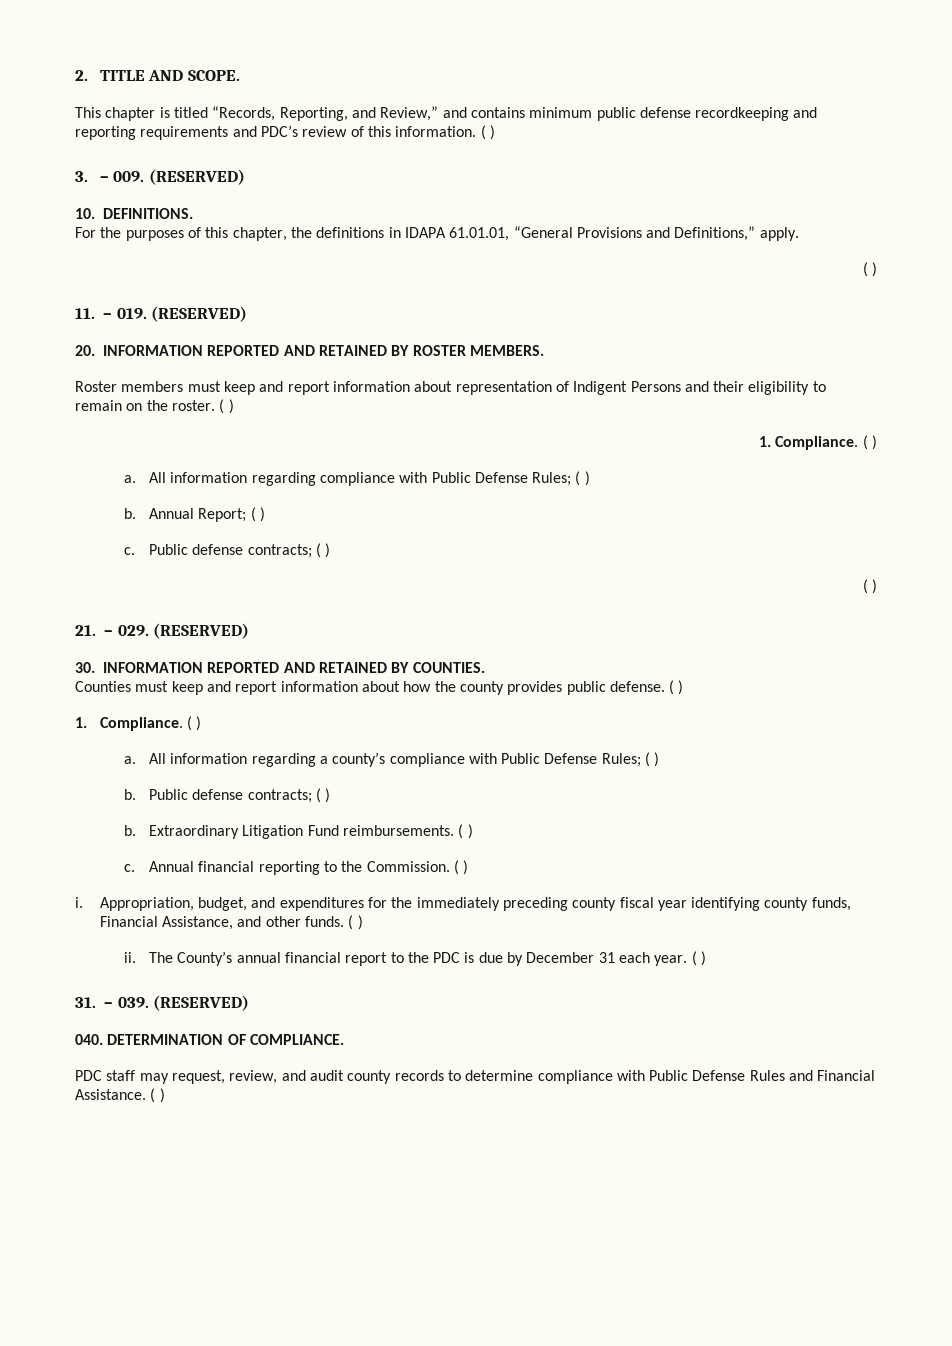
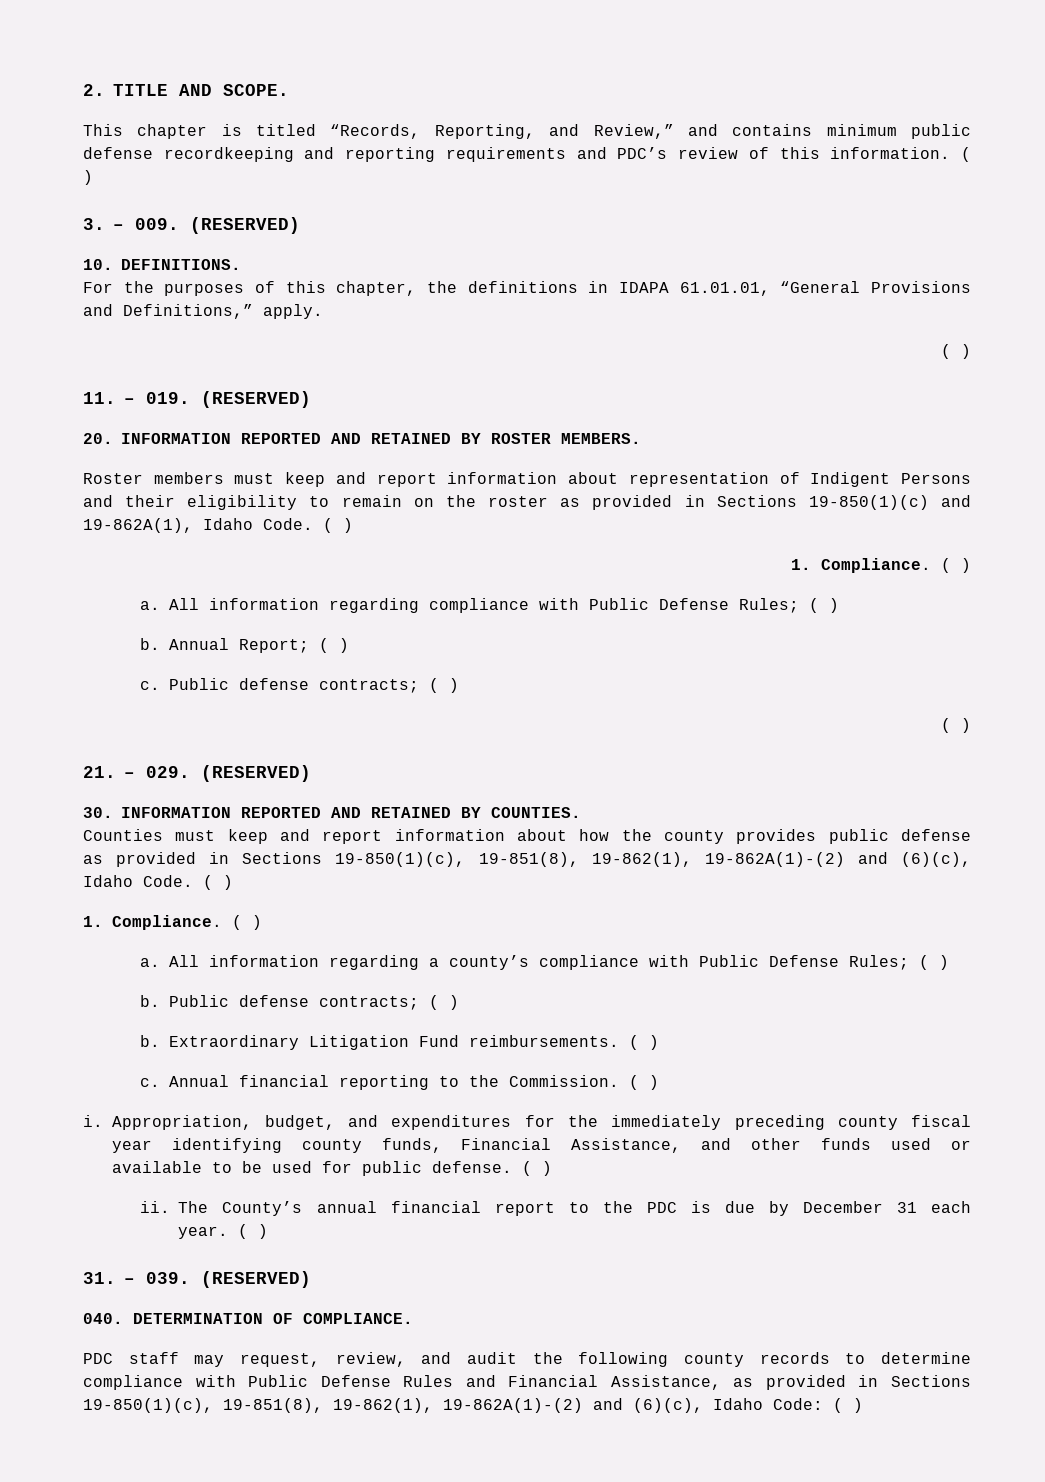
- Roster members must keep and report information about representation of Indigent Persons and their eligibility to remain on the roster.
+ Roster members must keep and report information about representation of Indigent Persons and their eligibility to remain on the roster as provided in Sections 19-850(1)(c) and 19-862A(1), Idaho Code.
- Counties must keep and report information about how the county provides public defense.
+ Counties must keep and report information about how the county provides public defense as provided in Sections 19-850(1)(c), 19-851(8), 19-862(1), 19-862A(1)-(2) and (6)(c), Idaho Code.
- Appropriation, budget, and expenditures for the immediately preceding county fiscal year identifying county funds, Financial Assistance, and other funds.
+ Appropriation, budget, and expenditures for the immediately preceding county fiscal year identifying county funds, Financial Assistance, and other funds used or available to be used for public defense.
- PDC staff may request, review, and audit county records to determine compliance with Public Defense Rules and Financial Assistance. ( )
+ PDC staff may request, review, and audit the following county records to determine compliance with Public Defense Rules and Financial Assistance, as provided in Sections 19-850(1)(c), 19-851(8), 19-862(1), 19-862A(1)-(2) and (6)(c), Idaho Code: ( )

